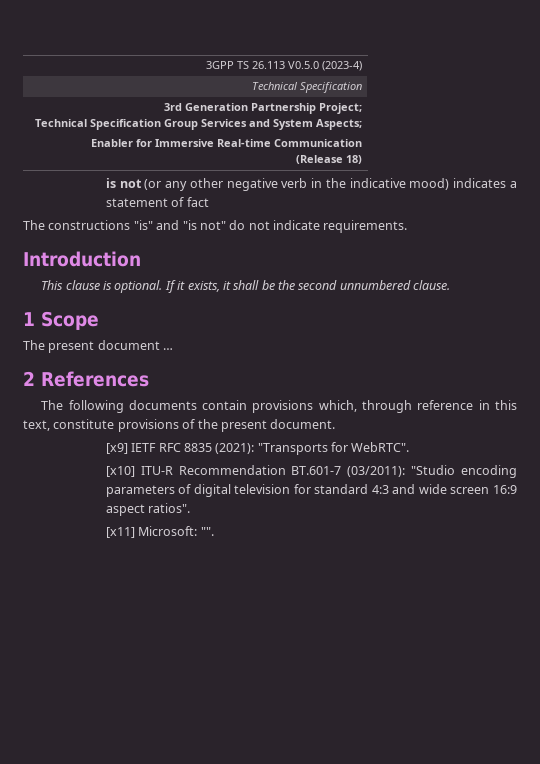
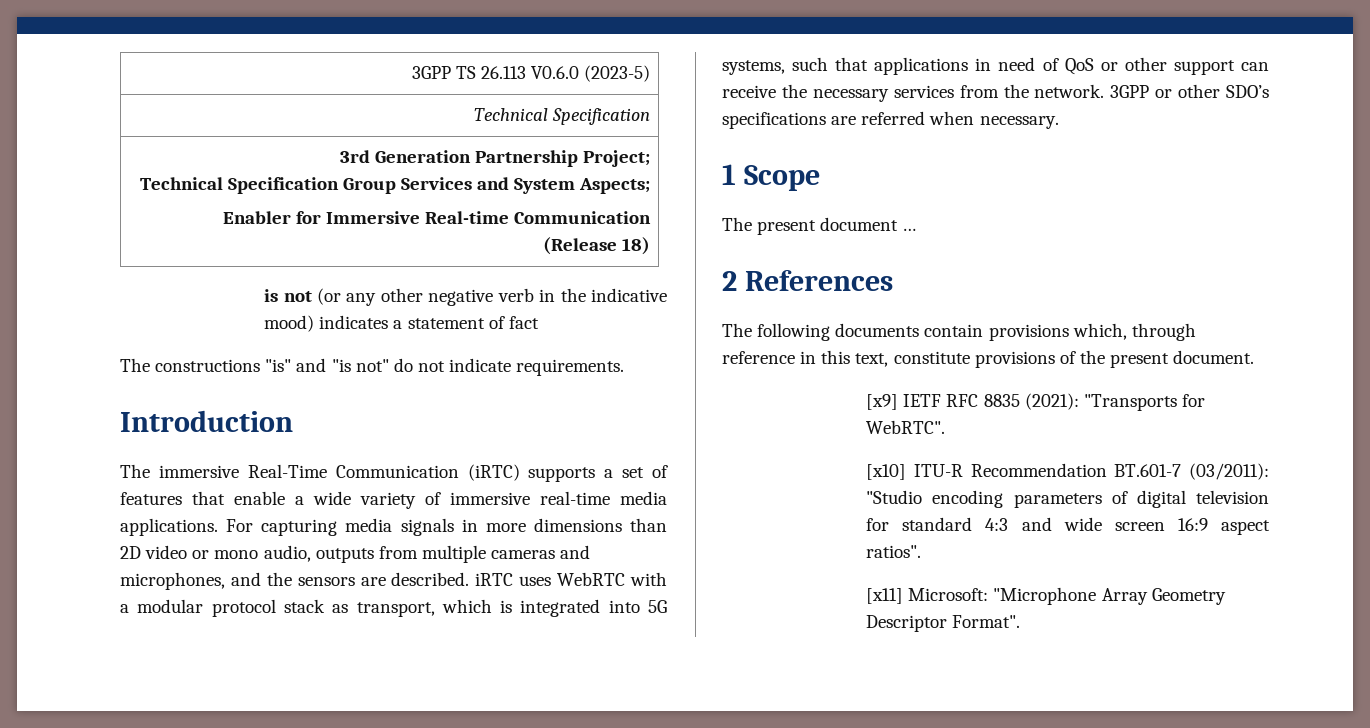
- 3GPP TS 26.113 V0.5.0 (2023-4)
+ 3GPP TS 26.113 V0.6.0 (2023-5)
- This clause is optional. If it exists, it shall be the second unnumbered clause.
+ The immersive Real-Time Communication (iRTC) supports a set of features that enable a wide variety of immersive real-time media applications. For capturing media signals in more dimensions than 2D video or mono audio, outputs from multiple cameras and microphones, and the sensors are described. iRTC uses WebRTC with a modular protocol stack as transport, which is integrated into 5G systems, such that applications in need of QoS or other support can receive the necessary services from the network. 3GPP or other SDO’s specifications are referred when necessary.
- [x11] Microsoft: "".
+ [x11] Microsoft: "Microphone Array Geometry Descriptor Format".

